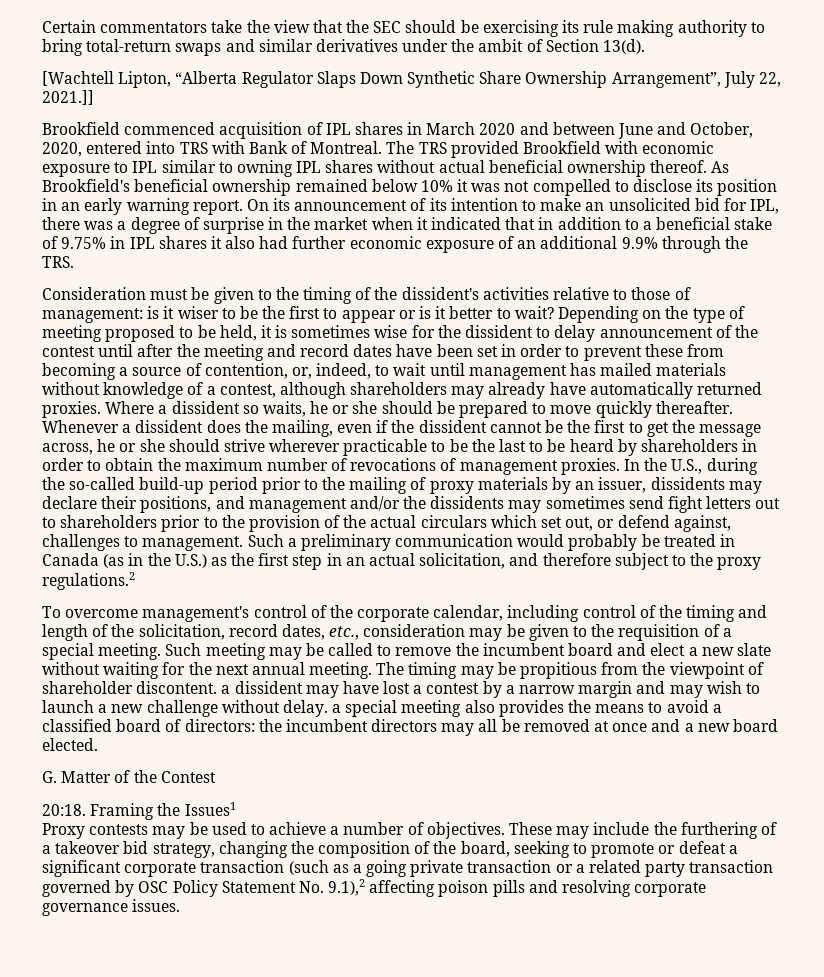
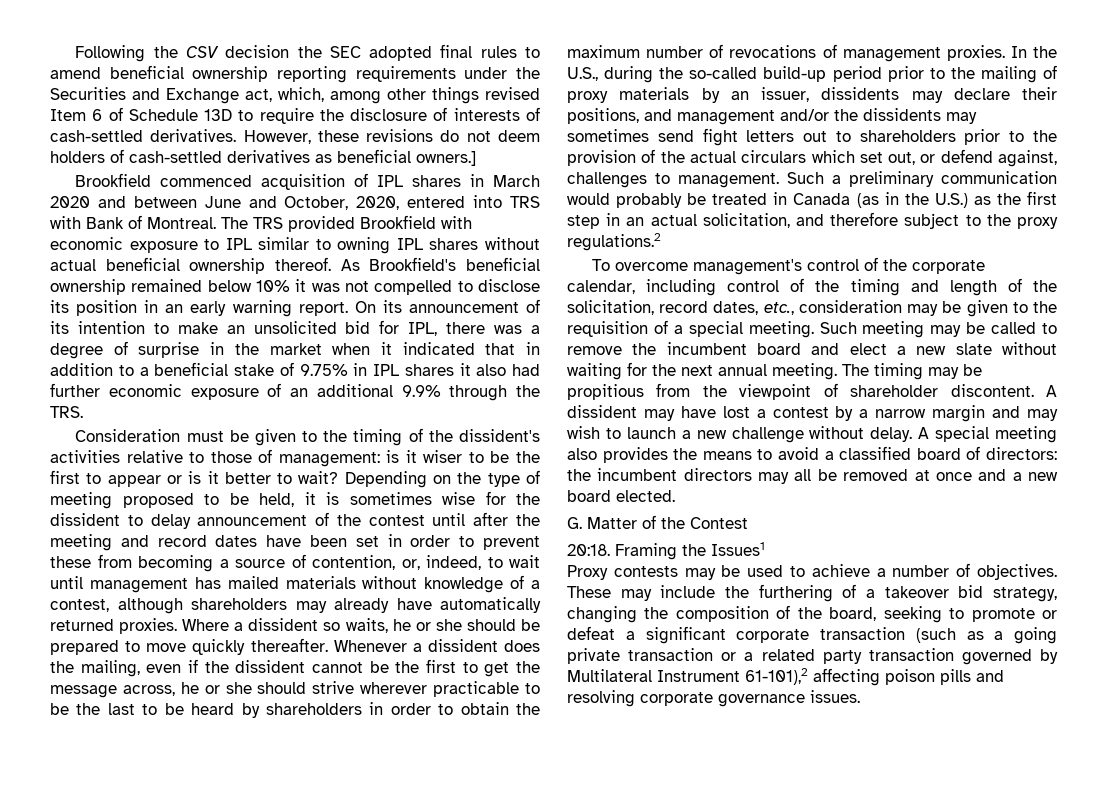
- Certain commentators take the view that the SEC should be exercising its rule making authority to bring total-return swaps and similar derivatives under the ambit of Section 13(d).
- [Wachtell Lipton, “Alberta Regulator Slaps Down Synthetic Share Ownership Arrangement”, July 22, 2021.]]
+ Following the CSV decision the SEC adopted final rules to amend beneficial ownership reporting requirements under the Securities and Exchange act, which, among other things revised Item 6 of Schedule 13D to require the disclosure of interests of cash-settled derivatives. However, these revisions do not deem holders of cash-settled derivatives as beneficial owners.]
- The timing may be propitious from the viewpoint of shareholder discontent. a dissident may have lost a contest by a narrow margin and may wish to launch a new challenge without delay. a special meeting also provides the means to avoid a classified board of directors: the incumbent directors may all be removed at once and a new board elected.
+ The timing may be propitious from the viewpoint of shareholder discontent. A dissident may have lost a contest by a narrow margin and may wish to launch a new challenge without delay. A special meeting also provides the means to avoid a classified board of directors: the incumbent directors may all be removed at once and a new board elected.
- These may include the furthering of a takeover bid strategy, changing the composition of the board, seeking to promote or defeat a significant corporate transaction (such as a going private transaction or a related party transaction governed by OSC Policy Statement No. 9.1),2 affecting poison pills and resolving corporate governance issues.
+ These may include the furthering of a takeover bid strategy, changing the composition of the board, seeking to promote or defeat a significant corporate transaction (such as a going private transaction or a related party transaction governed by Multilateral Instrument 61-101),2 affecting poison pills and resolving corporate governance issues.

